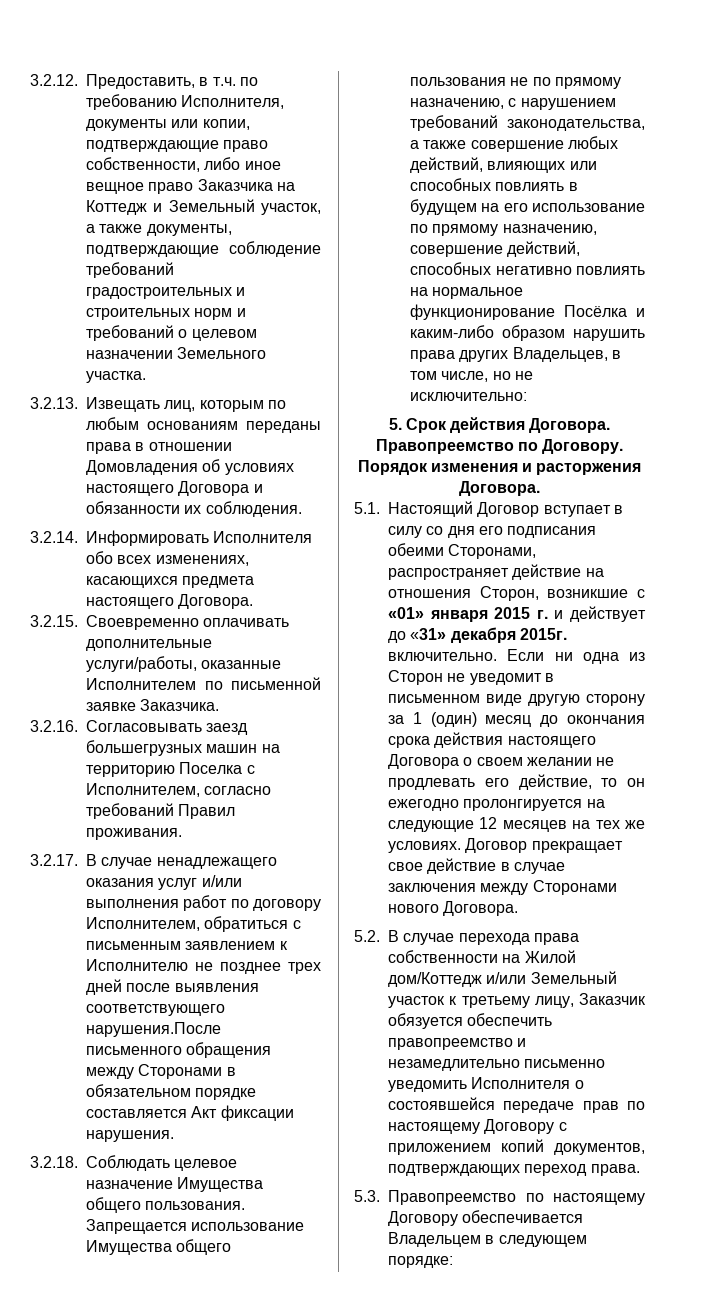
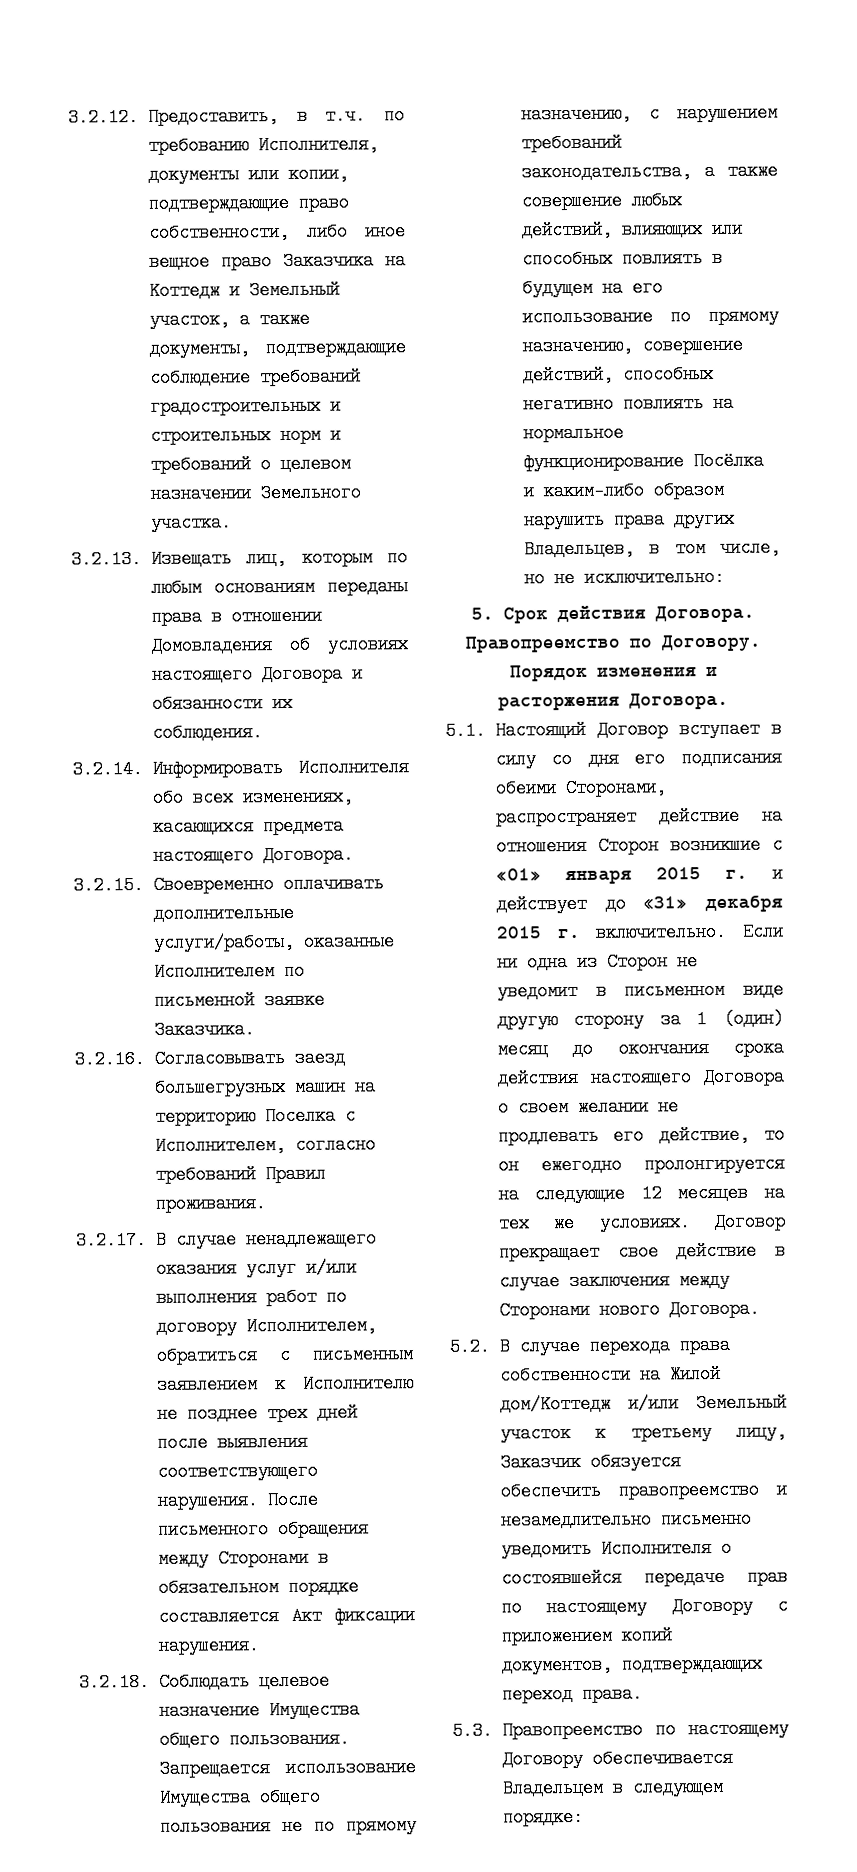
- 3.2.17. В случае ненадлежащего оказания услуг и/или выполнения работ по договору Исполнителем, обратиться с письменным заявлением к Исполнителю не позднее трех дней после выявления соответствующего нарушения.После письменного обращения между Сторонами в обязательном порядке составляется Акт фиксации нарушения.
+ 3.2.17. В случае ненадлежащего оказания услуг и/или выполнения работ по договору Исполнителем, обратиться с письменным заявлением к Исполнителю не позднее трех дней после выявления соответствующего нарушения. После письменного обращения между Сторонами в обязательном порядке составляется Акт фиксации нарушения.
- 5.1. Настоящий Договор вступает в силу со дня его подписания обеими Сторонами, распространяет действие на отношения Сторон, возникшие с «01» января 2015 г. и действует до «31» декабря 2015г. включительно.
+ 5.1. Настоящий Договор вступает в силу со дня его подписания обеими Сторонами, распространяет действие на отношения Сторон возникшие с «01» января 2015 г. и действует до «31» декабря 2015 г. включительно.

